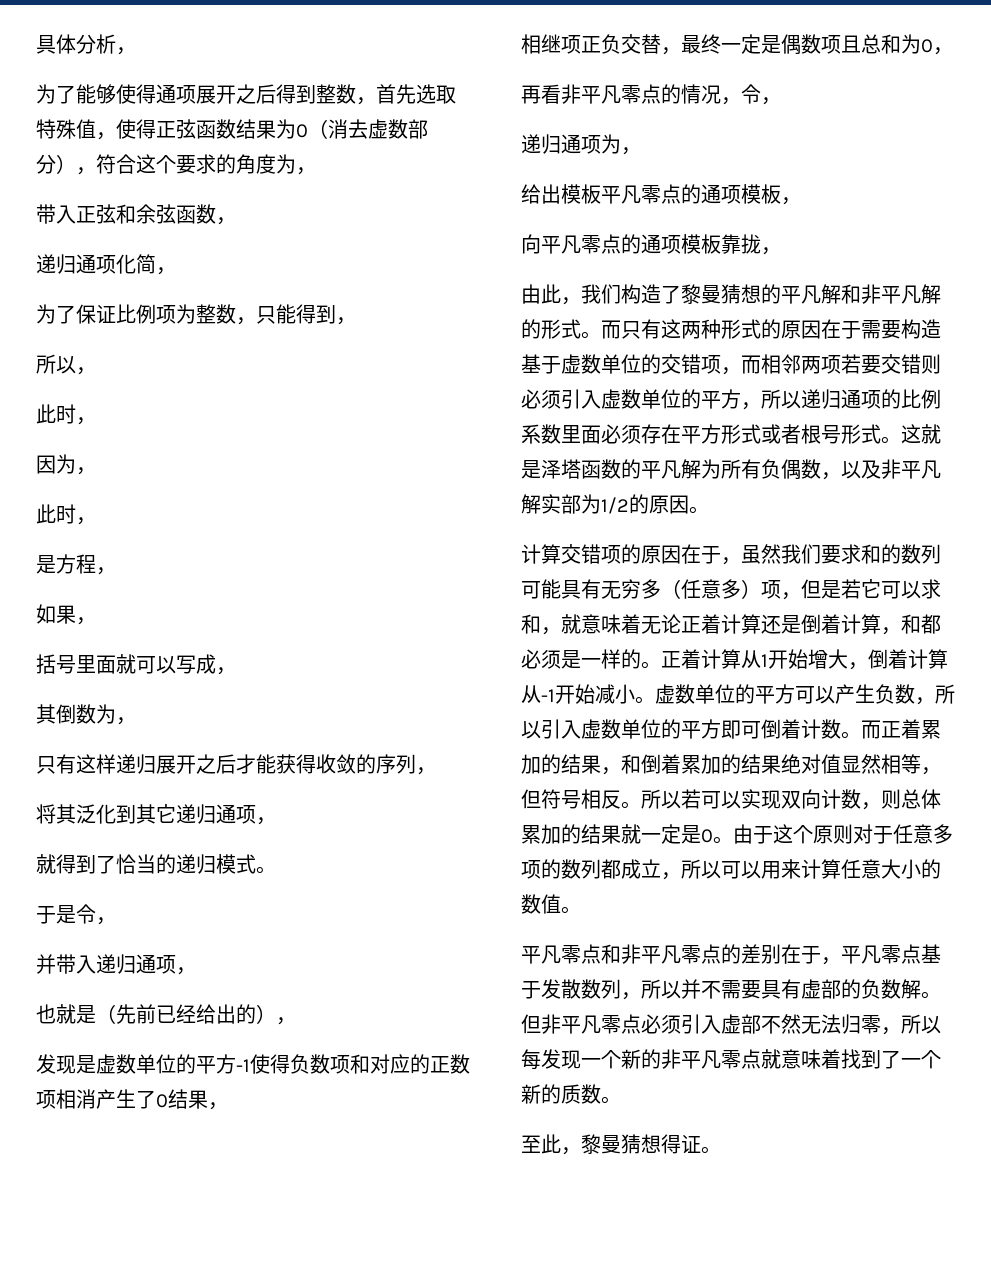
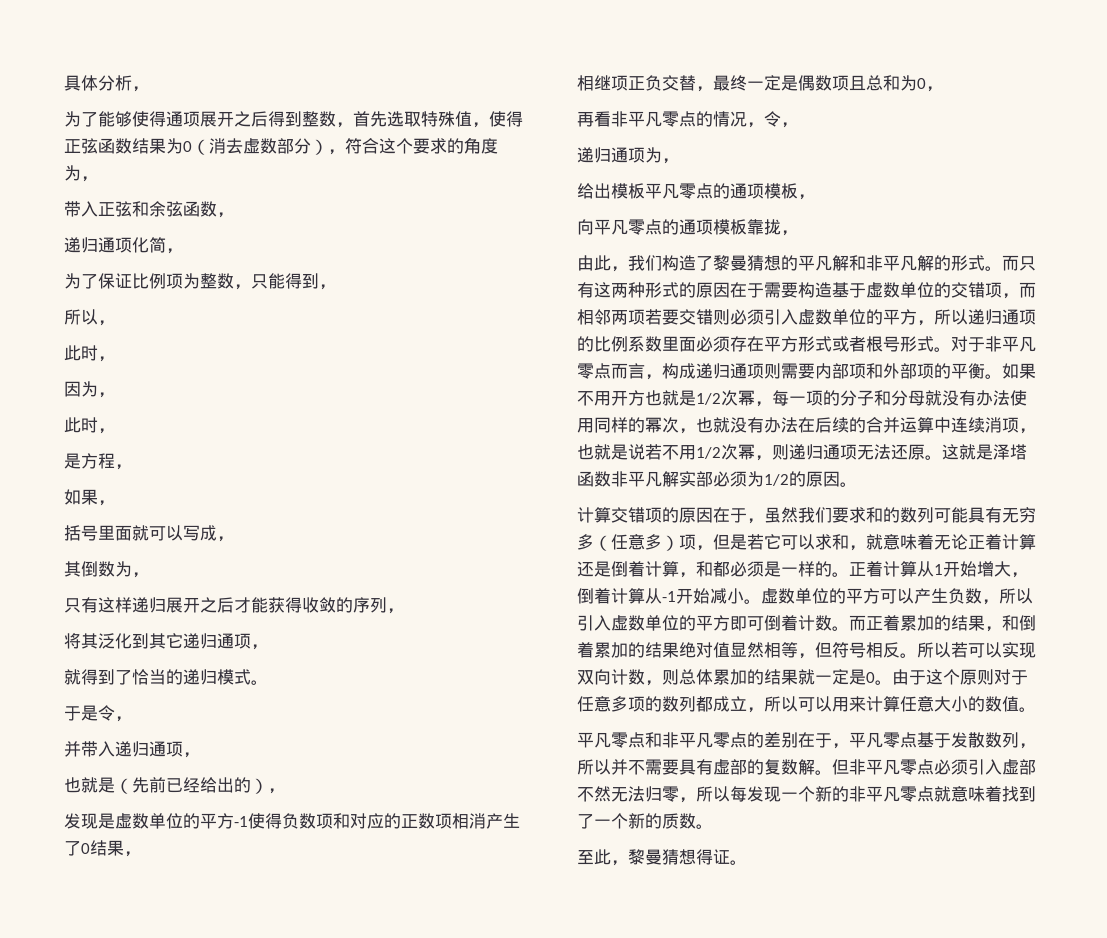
- 这就是泽塔函数的平凡解为所有负偶数，以及非平凡解实部为1/2的原因。
+ 对于非平凡零点而言，构成递归通项则需要内部项和外部项的平衡。如果不用开方也就是1/2次幂，每一项的分子和分母就没有办法使用同样的幂次，也就没有办法在后续的合并运算中连续消项，也就是说若不用1/2次幂，则递归通项无法还原。这就是泽塔函数非平凡解实部必须为1/2的原因。
- 平凡零点和非平凡零点的差别在于，平凡零点基于发散数列，所以并不需要具有虚部的负数解。
+ 平凡零点和非平凡零点的差别在于，平凡零点基于发散数列，所以并不需要具有虚部的复数解。

